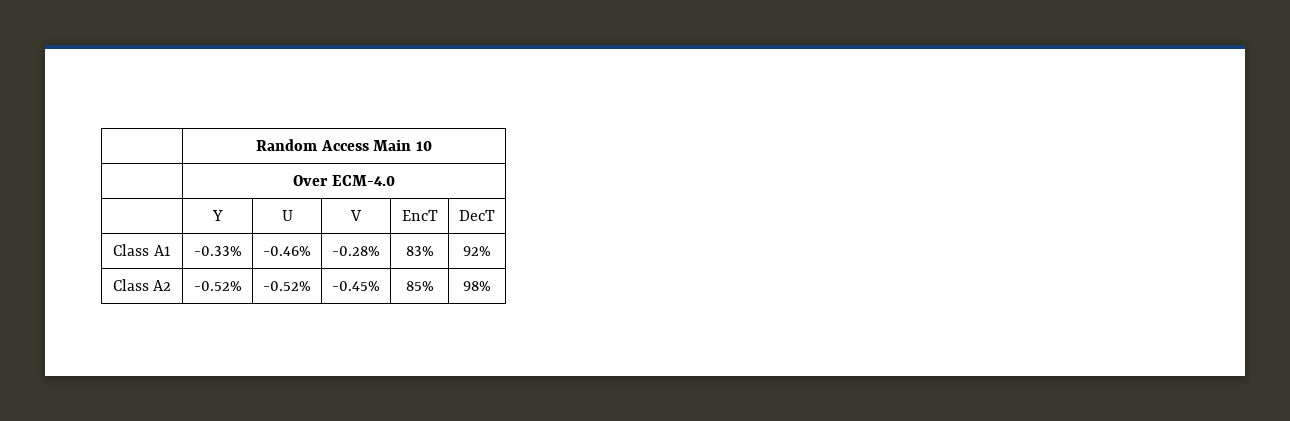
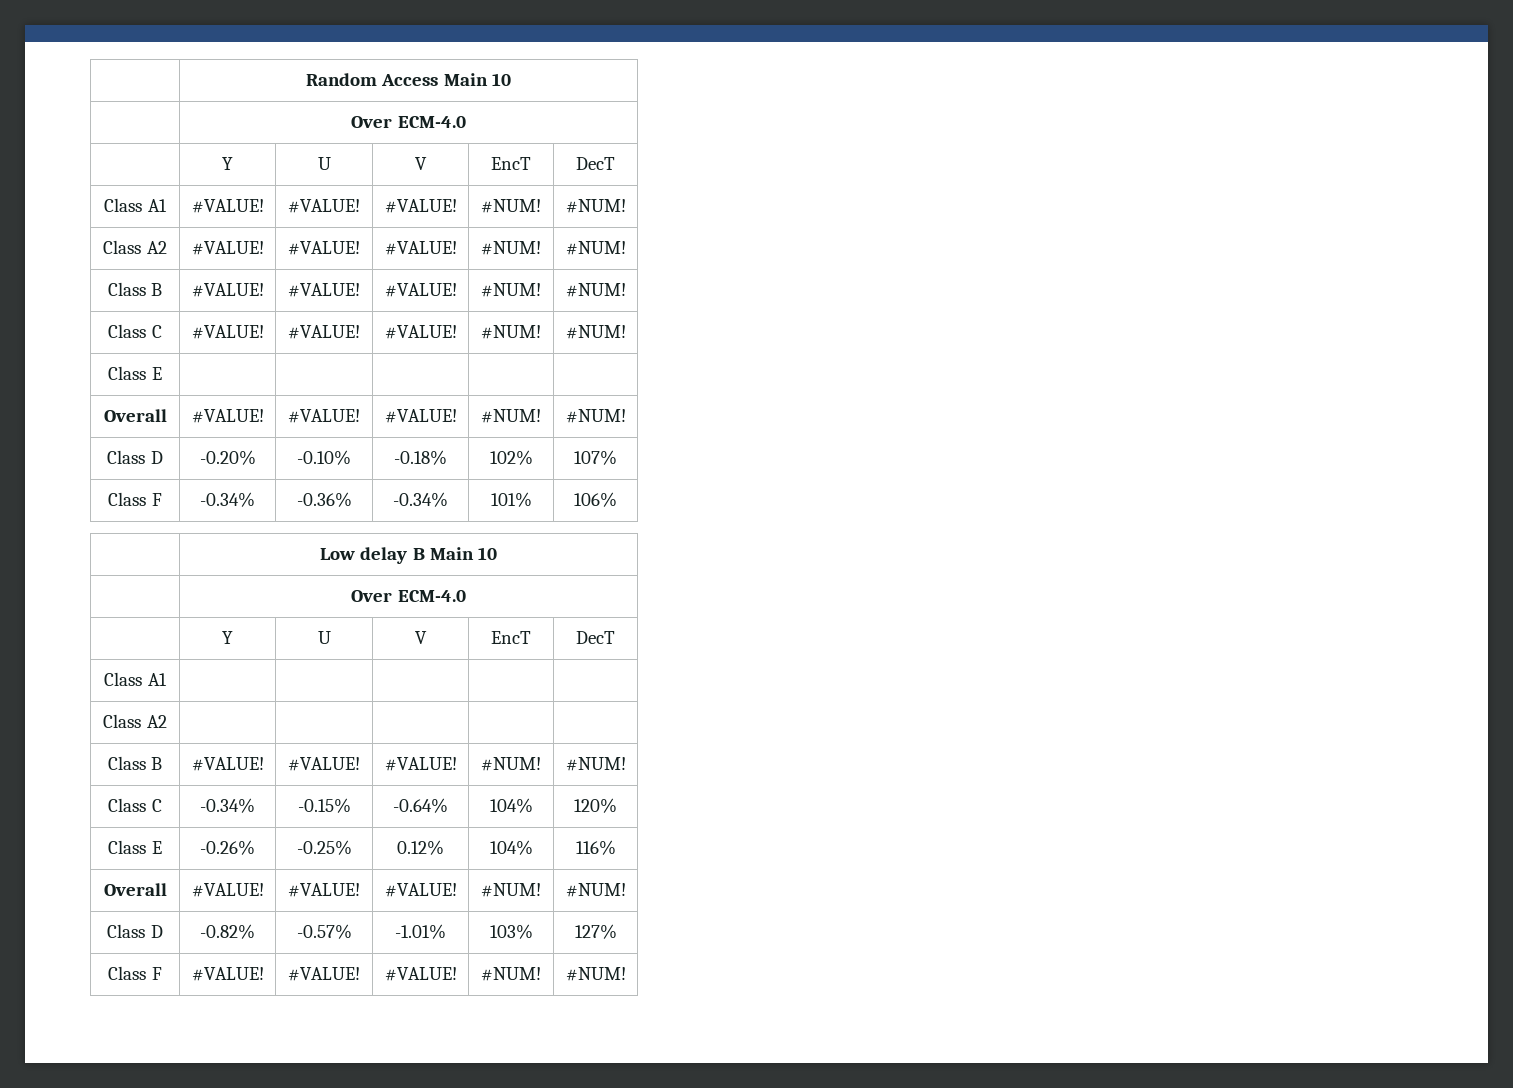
- Class A1 | -0.33% | -0.46% | -0.28% | 83% | 92%
- Class A2 | -0.52% | -0.52% | -0.45% | 85% | 98%
+ Class A1 | #VALUE! | #VALUE! | #VALUE! | #NUM! | #NUM!
+ Class A2 | #VALUE! | #VALUE! | #VALUE! | #NUM! | #NUM!
+ Class B | #VALUE! | #VALUE! | #VALUE! | #NUM! | #NUM!
+ Class C | #VALUE! | #VALUE! | #VALUE! | #NUM! | #NUM!
+ Class E | | | | |
+ Overall | #VALUE! | #VALUE! | #VALUE! | #NUM! | #NUM!
+ Class D | -0.20% | -0.10% | -0.18% | 102% | 107%
+ Class F | -0.34% | -0.36% | -0.34% | 101% | 106%
+ | Low delay B Main 10
+ | Over ECM-4.0
+ | Y | U | V | EncT | DecT
+ Class A1 | | | | |
+ Class A2 | | | | |
+ Class B | #VALUE! | #VALUE! | #VALUE! | #NUM! | #NUM!
+ Class C | -0.34% | -0.15% | -0.64% | 104% | 120%
+ Class E | -0.26% | -0.25% | 0.12% | 104% | 116%
+ Overall | #VALUE! | #VALUE! | #VALUE! | #NUM! | #NUM!
+ Class D | -0.82% | -0.57% | -1.01% | 103% | 127%
+ Class F | #VALUE! | #VALUE! | #VALUE! | #NUM! | #NUM!

